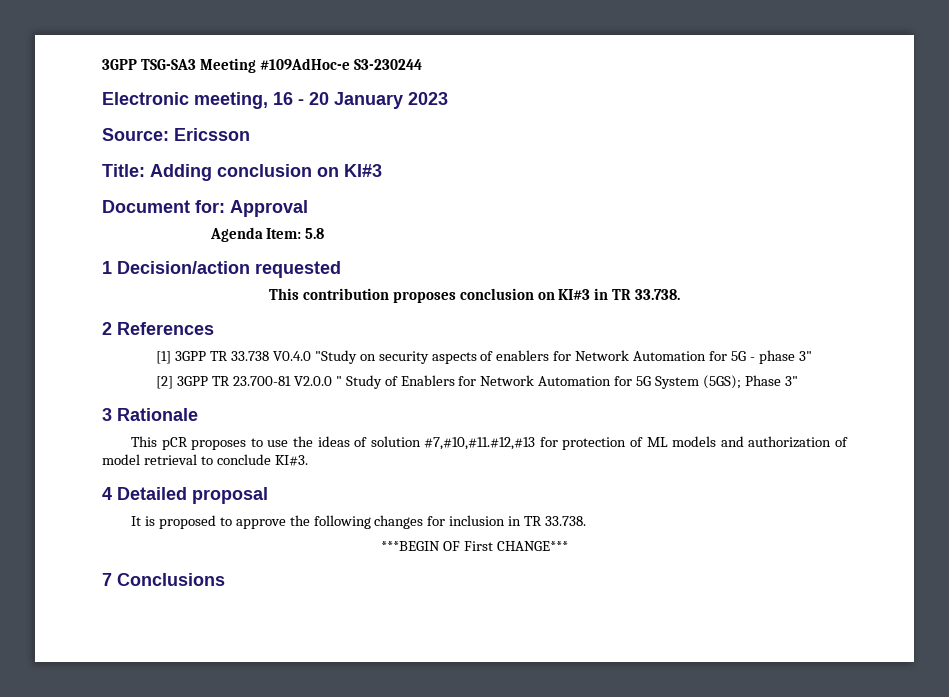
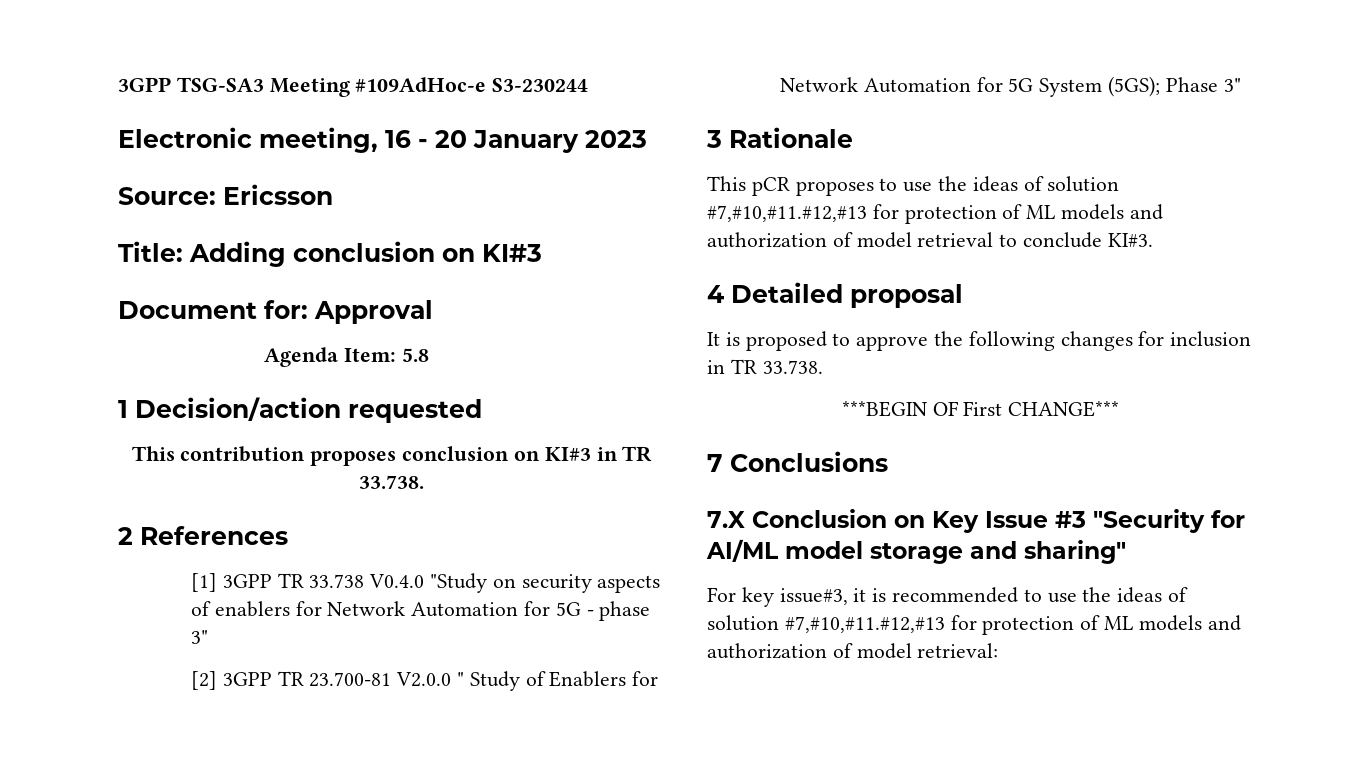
+ 7.X Conclusion on Key Issue #3 "Security for AI/ML model storage and sharing"
+ For key issue#3, it is recommended to use the ideas of solution #7,#10,#11.#12,#13 for protection of ML models and authorization of model retrieval:

